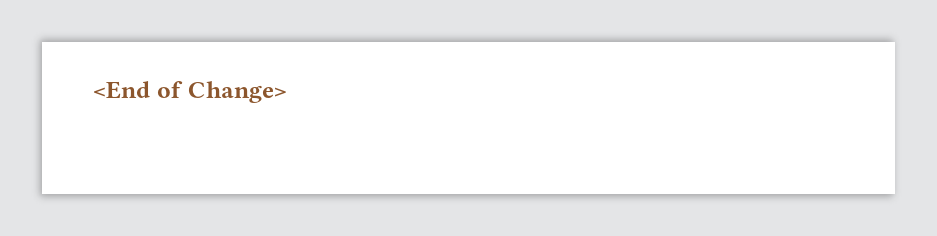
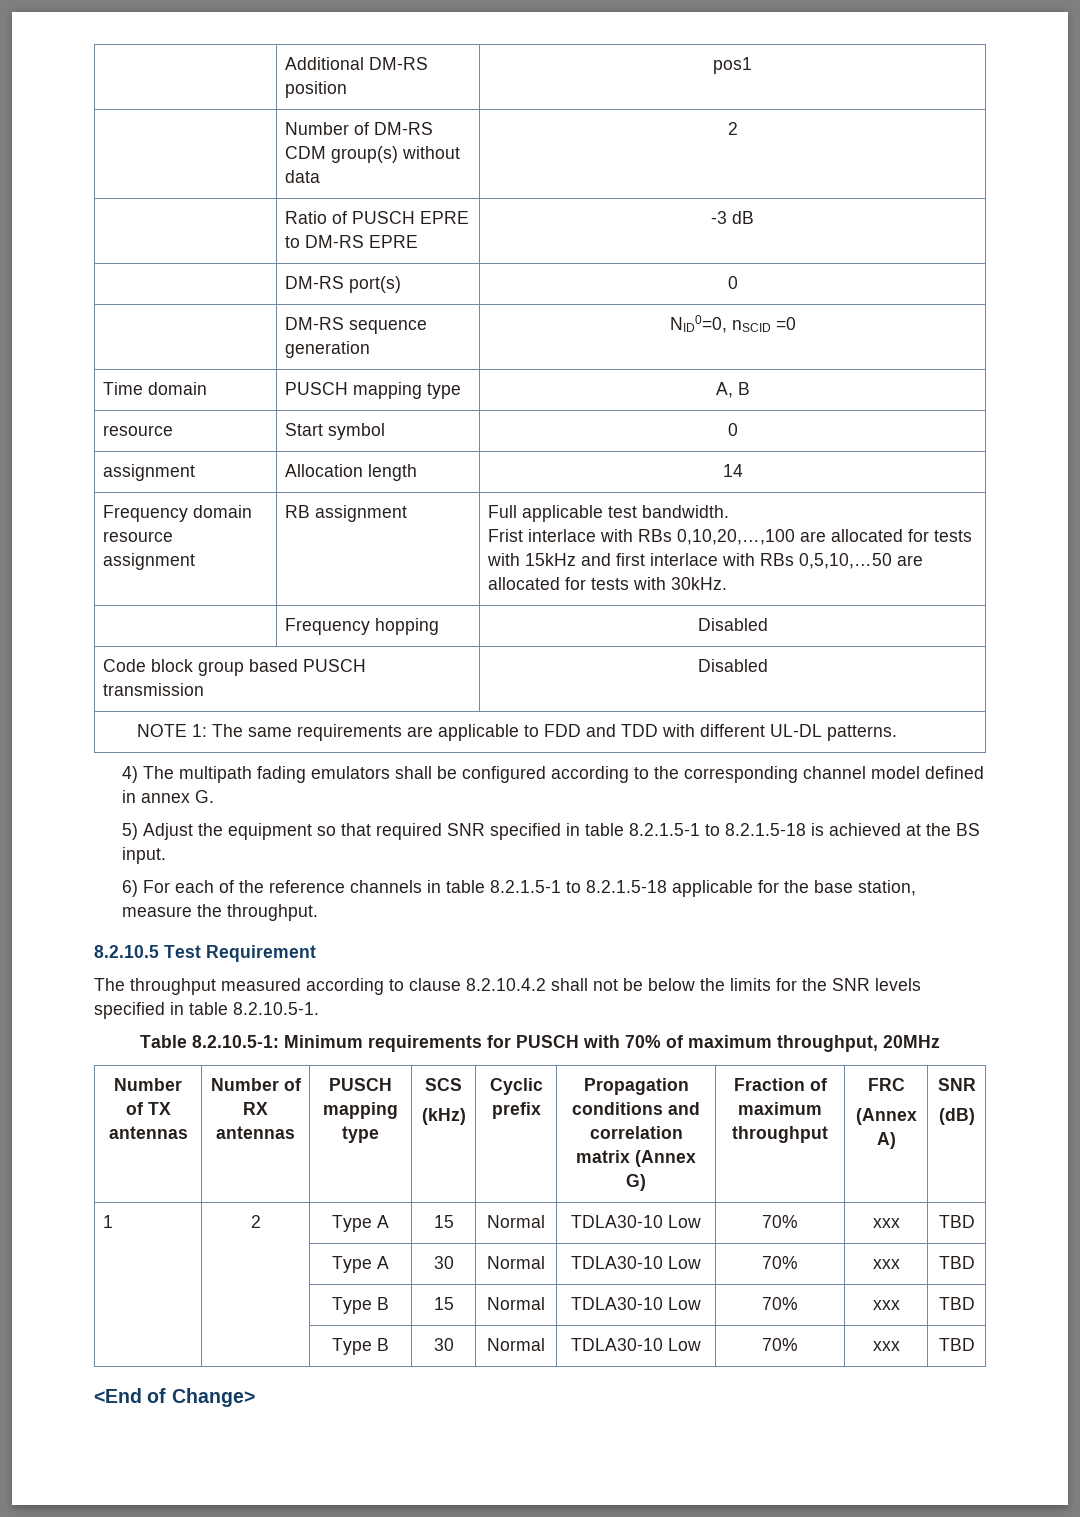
+ | Additional DM-RS position | pos1
+ | Number of DM-RS CDM group(s) without data | 2
+ | Ratio of PUSCH EPRE to DM-RS EPRE | -3 dB
+ | DM-RS port(s) | 0
+ | DM-RS sequence generation | NID0=0, nSCID =0
+ Time domain | PUSCH mapping type | A, B
+ resource | Start symbol | 0
+ assignment | Allocation length | 14
+ Frequency domain resource assignment | RB assignment | Full applicable test bandwidth.
+ Frist interlace with RBs 0,10,20,…,100 are allocated for tests with 15kHz and first interlace with RBs 0,5,10,…50 are allocated for tests with 30kHz.
+ | Frequency hopping | Disabled
+ Code block group based PUSCH transmission | Disabled
+ NOTE 1: The same requirements are applicable to FDD and TDD with different UL-DL patterns.
+ 4) The multipath fading emulators shall be configured according to the corresponding channel model defined in annex G.
+ 5) Adjust the equipment so that required SNR specified in table 8.2.1.5-1 to 8.2.1.5-18 is achieved at the BS input.
+ 6) For each of the reference channels in table 8.2.1.5-1 to 8.2.1.5-18 applicable for the base station, measure the throughput.
+ 8.2.10.5 Test Requirement
+ The throughput measured according to clause 8.2.10.4.2 shall not be below the limits for the SNR levels specified in table 8.2.10.5-1.
+ Table 8.2.10.5-1: Minimum requirements for PUSCH with 70% of maximum throughput, 20MHz
+ Number of TX antennas | Number of RX antennas | PUSCH mapping type | SCS
+ (kHz) | Cyclic prefix | Propagation conditions and correlation matrix (Annex G) | Fraction of maximum throughput | FRC
+ (Annex A) | SNR
+ (dB)
+ 1 | 2 | Type A | 15 | Normal | TDLA30-10 Low | 70% | xxx | TBD
+ | | Type A | 30 | Normal | TDLA30-10 Low | 70% | xxx | TBD
+ | | Type B | 15 | Normal | TDLA30-10 Low | 70% | xxx | TBD
+ | | Type B | 30 | Normal | TDLA30-10 Low | 70% | xxx | TBD

